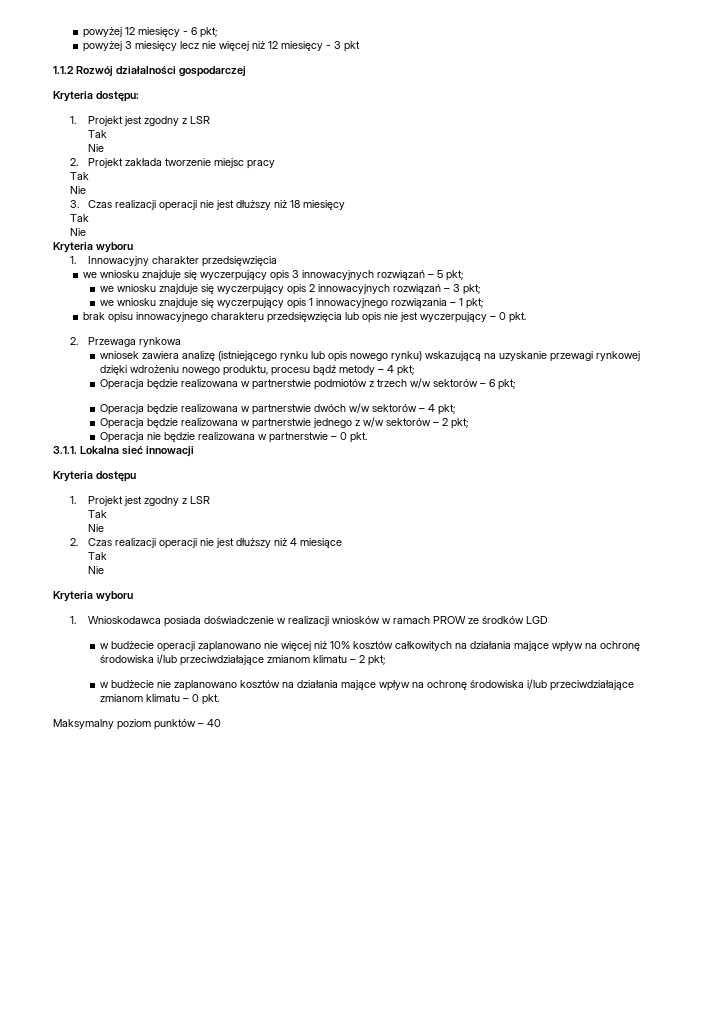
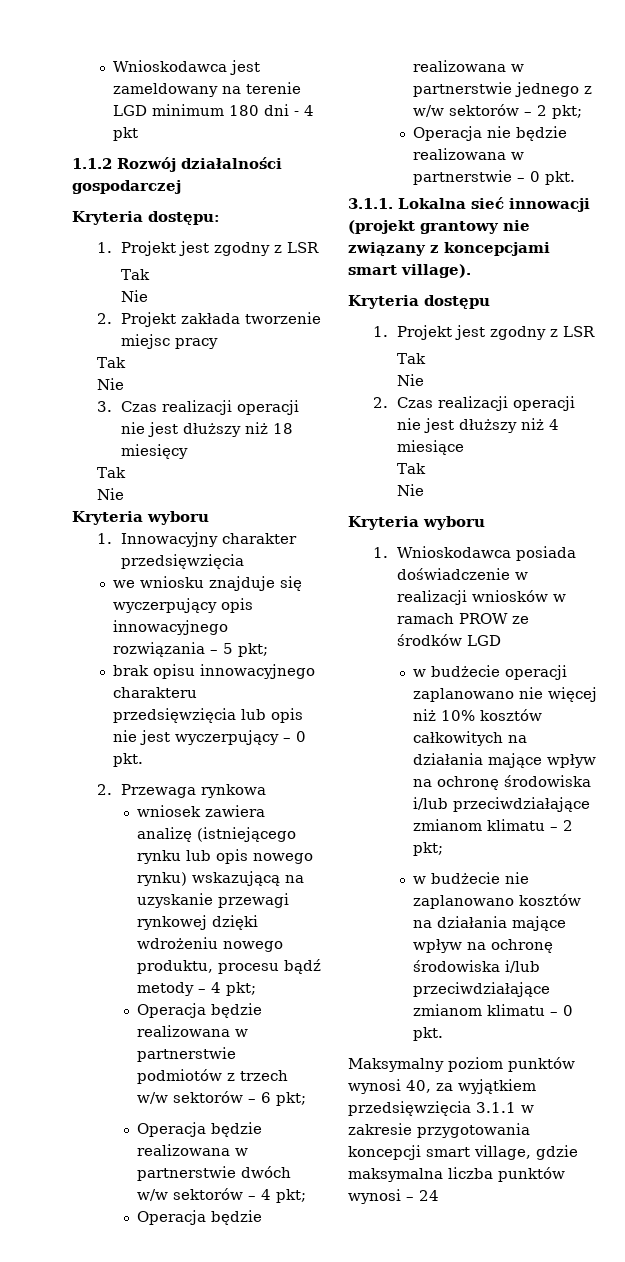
- powyżej 12 miesięcy - 6 pkt;
- powyżej 3 miesięcy lecz nie więcej niż 12 miesięcy - 3 pkt
+ Wnioskodawca jest zameldowany na terenie LGD minimum 180 dni - 4 pkt
- we wniosku znajduje się wyczerpujący opis 3 innowacyjnych rozwiązań – 5 pkt;
- we wniosku znajduje się wyczerpujący opis 2 innowacyjnych rozwiązań – 3 pkt;
- we wniosku znajduje się wyczerpujący opis 1 innowacyjnego rozwiązania – 1 pkt;
+ we wniosku znajduje się wyczerpujący opis innowacyjnego rozwiązania – 5 pkt;
- 3.1.1. Lokalna sieć innowacji
+ 3.1.1. Lokalna sieć innowacji (projekt grantowy nie związany z koncepcjami smart village).
- Maksymalny poziom punktów – 40
+ Maksymalny poziom punktów wynosi 40, za wyjątkiem przedsięwzięcia 3.1.1 w zakresie przygotowania koncepcji smart village, gdzie maksymalna liczba punktów wynosi – 24

